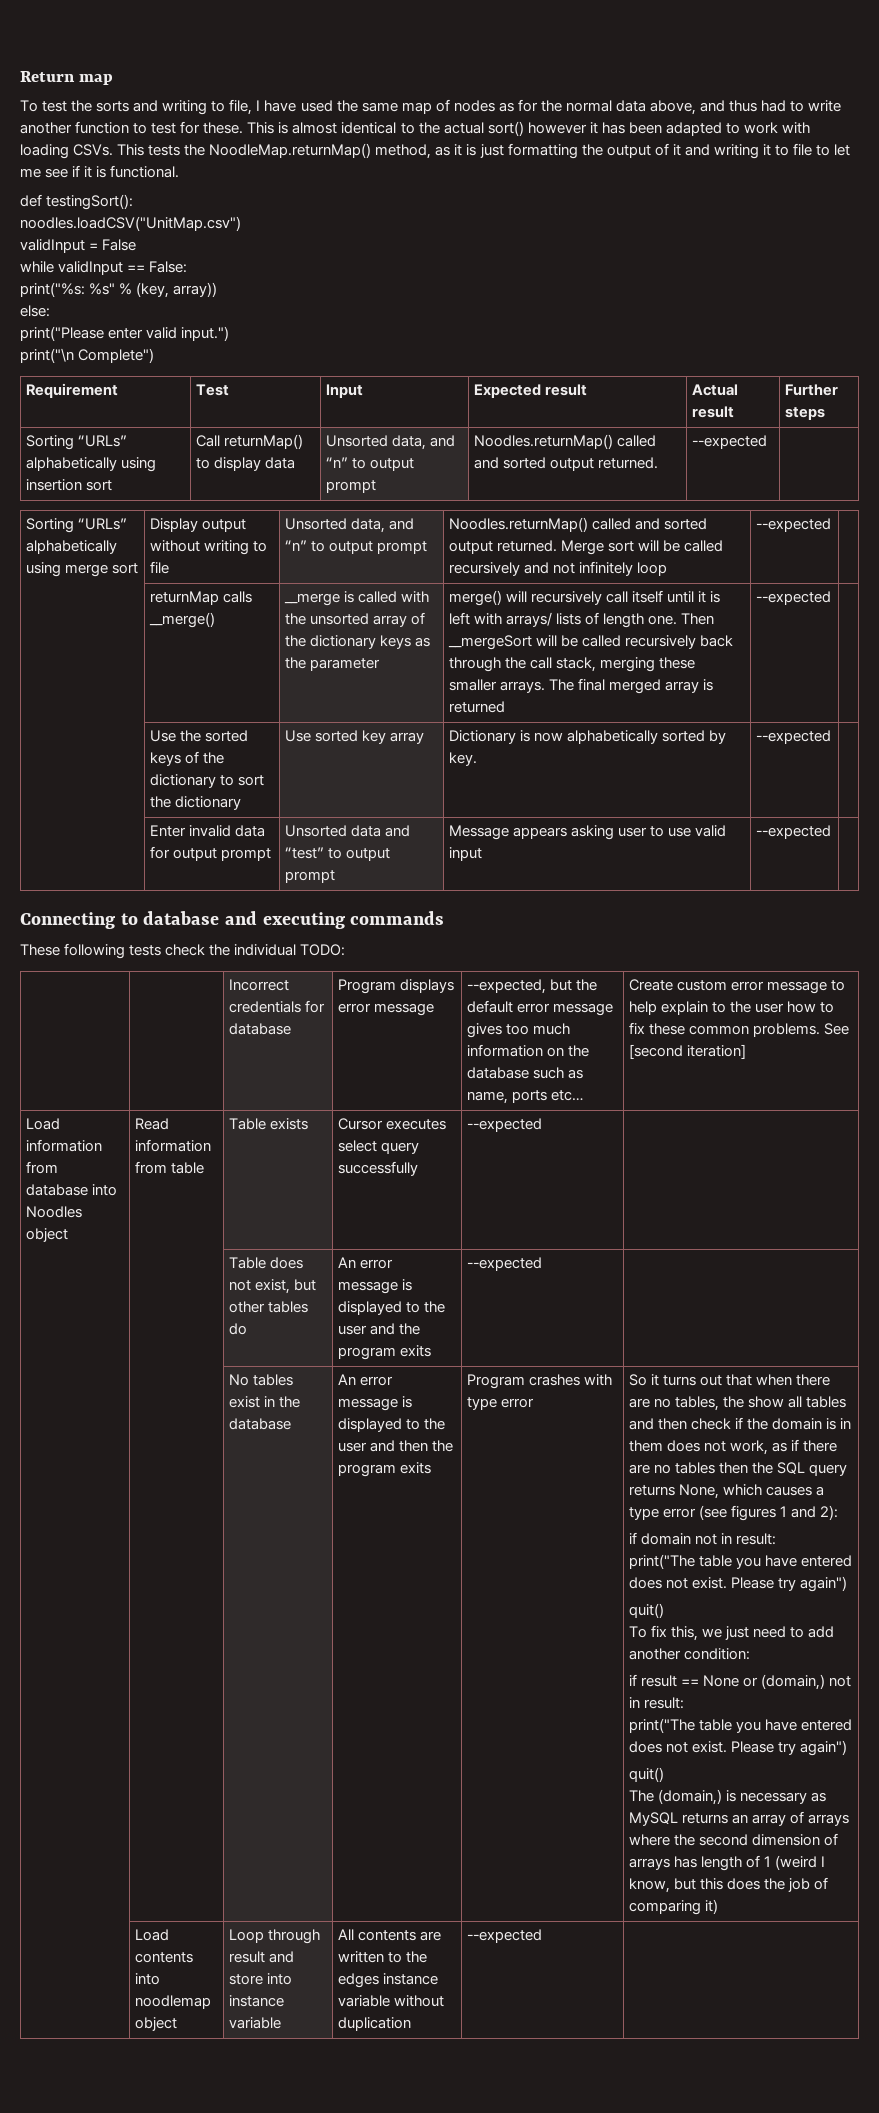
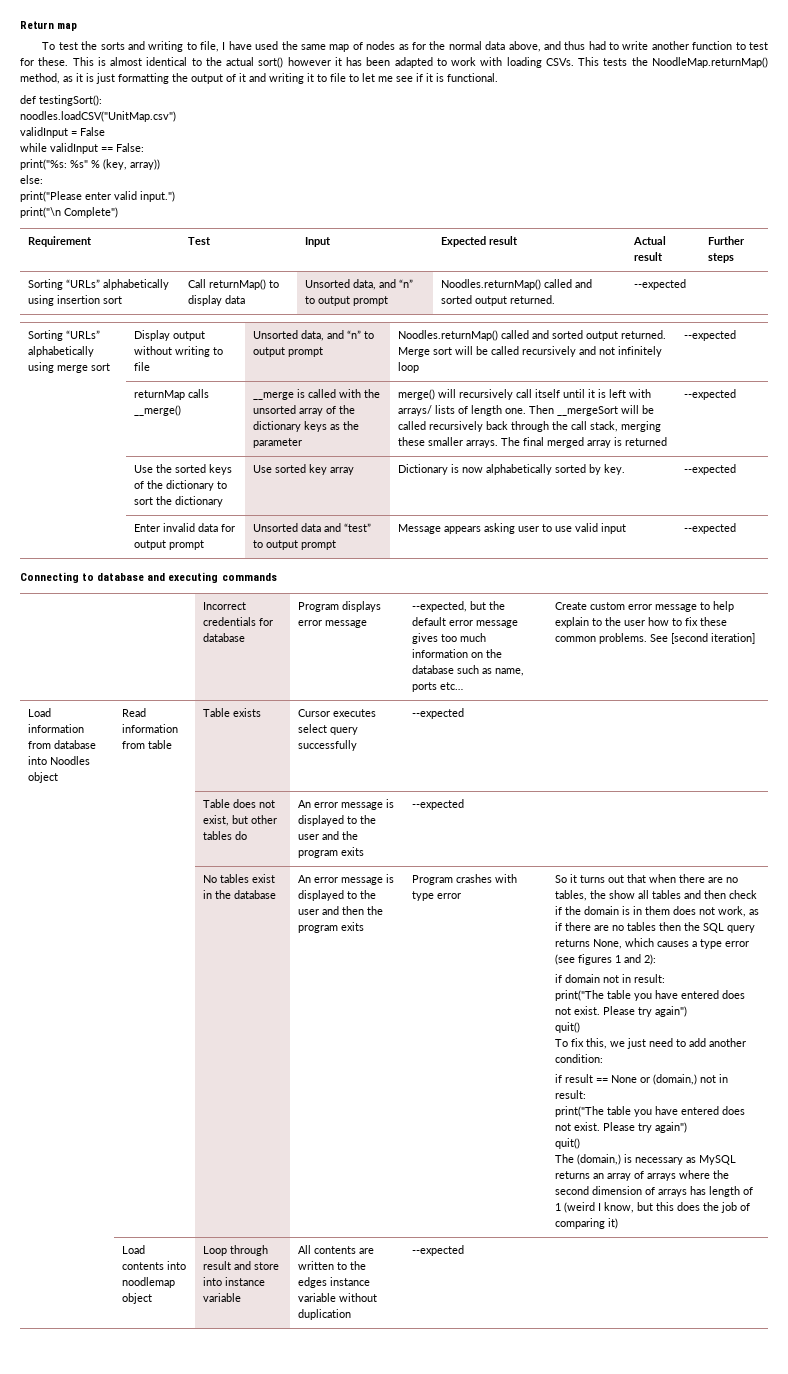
- These following tests check the individual TODO:

